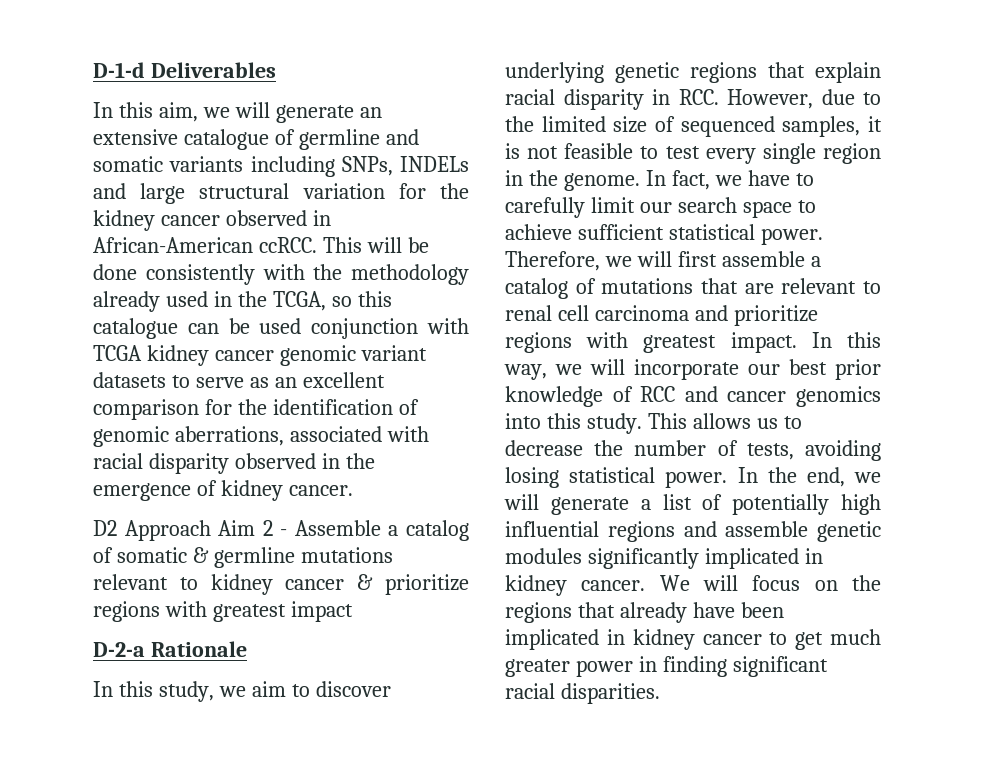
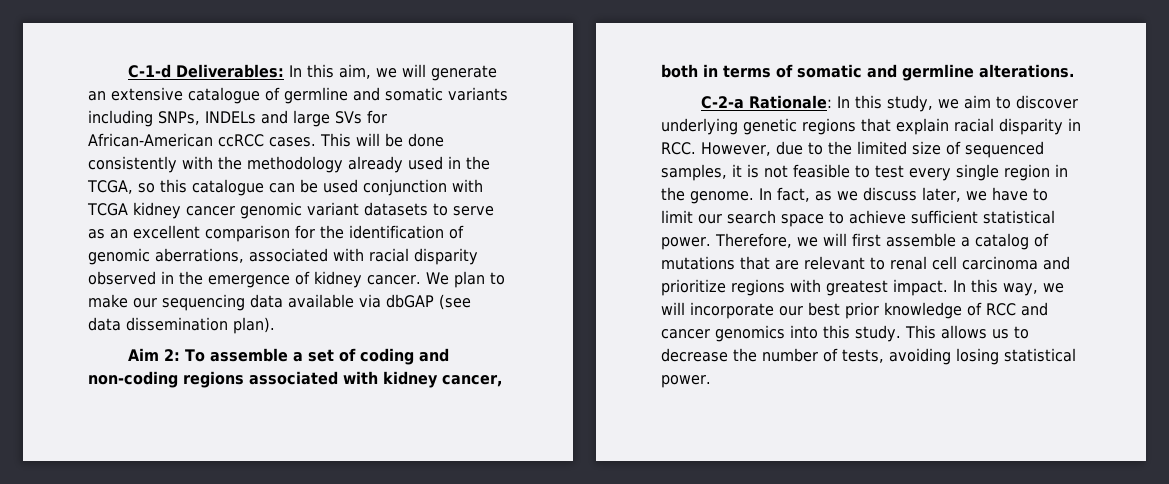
- D-1-d Deliverables
- In this aim, we will generate an extensive catalogue of germline and somatic variants including SNPs, INDELs and large structural variation for the kidney cancer observed in African-American ccRCC.
+ C-1-d Deliverables: In this aim, we will generate an extensive catalogue of germline and somatic variants including SNPs, INDELs and large SVs for African-American ccRCC cases.
- This will be done consistently with the methodology already used in the TCGA, so this catalogue can be used conjunction with TCGA kidney cancer genomic variant datasets to serve as an excellent comparison for the identification of genomic aberrations, associated with racial disparity observed in the emergence of kidney cancer.
- D2 Approach Aim 2 - Assemble a catalog of somatic & germline mutations relevant to kidney cancer & prioritize regions with greatest impact
- D-2-a Rationale
- In this study, we aim to discover underlying genetic regions that explain racial disparity in RCC. However, due to the limited size of sequenced samples, it is not feasible to test every single region in the genome.
+ This will be done consistently with the methodology already used in the TCGA, so this catalogue can be used conjunction with TCGA kidney cancer genomic variant datasets to serve as an excellent comparison for the identification of genomic aberrations, associated with racial disparity observed in the emergence of kidney cancer. We plan to make our sequencing data available via dbGAP (see data dissemination plan).
+ Aim 2: To assemble a set of coding and non-coding regions associated with kidney cancer, both in terms of somatic and germline alterations.
+ C-2-a Rationale: In this study, we aim to discover underlying genetic regions that explain racial disparity in RCC. However, due to the limited size of sequenced samples, it is not feasible to test every single region in the genome.
- In fact, we have to carefully limit our search space to achieve sufficient statistical power.
+ In fact, as we discuss later, we have to limit our search space to achieve sufficient statistical power.
- In the end, we will generate a list of potentially high influential regions and assemble genetic modules significantly implicated in kidney cancer. We will focus on the regions that already have been implicated in kidney cancer to get much greater power in finding significant racial disparities.

